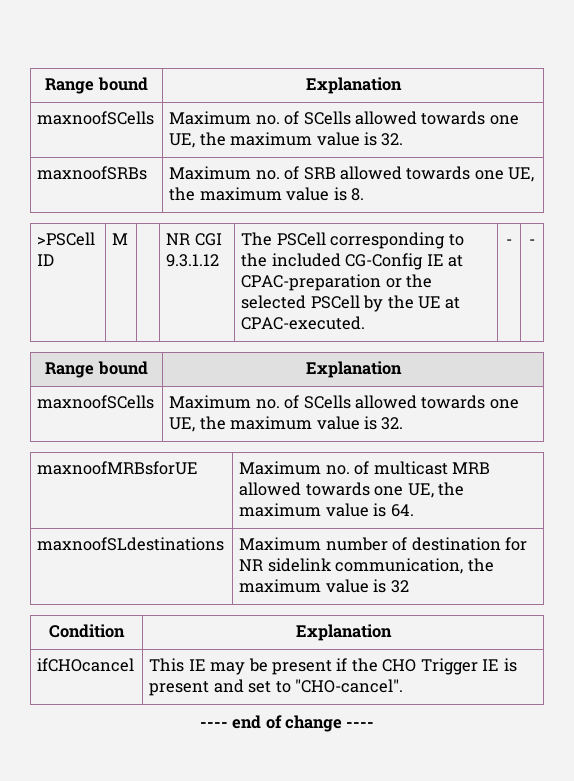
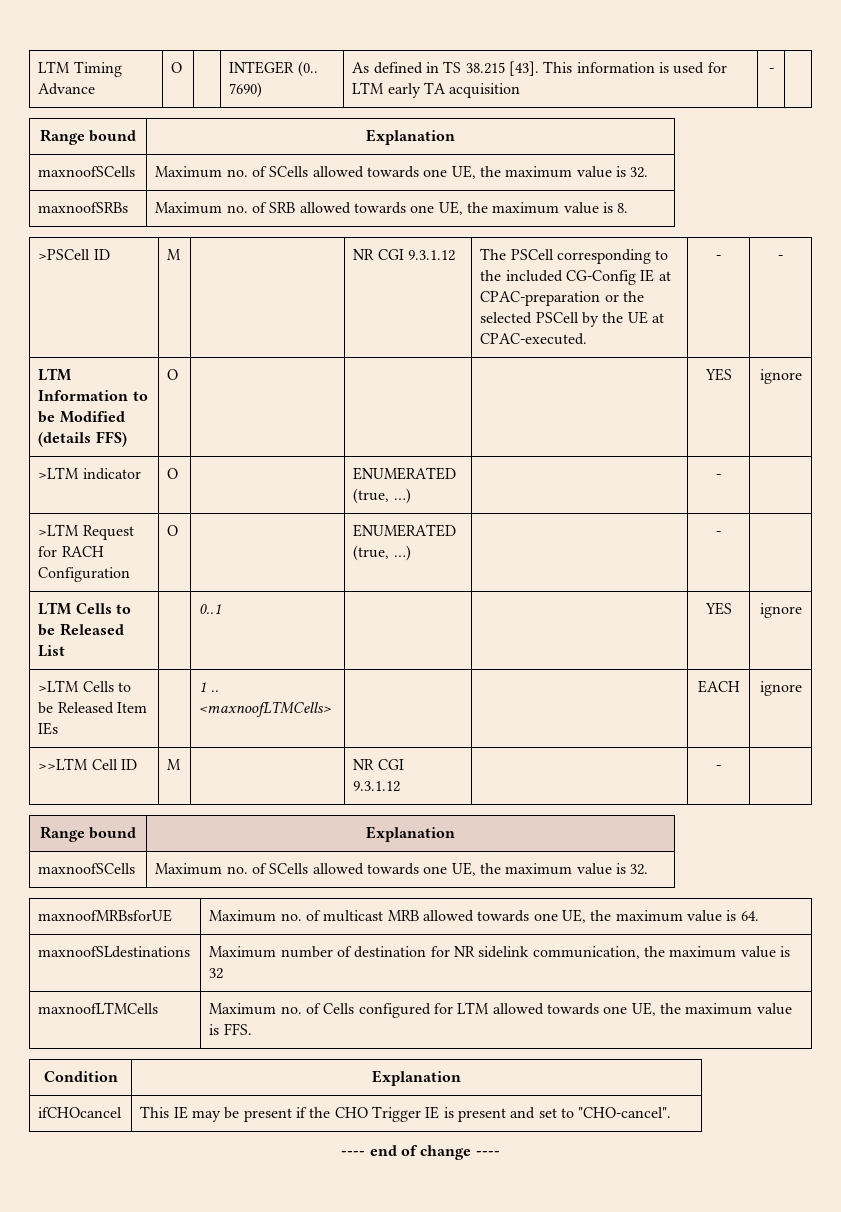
+ LTM Timing Advance | O | | INTEGER (0.. 7690) | As defined in TS 38.215 [43]. This information is used for LTM early TA acquisition | - |
+ LTM Information to be Modified (details FFS) | O | | | | YES | ignore
+ >LTM indicator | O | | ENUMERATED (true, …) | | - |
+ >LTM Request for RACH Configuration | O | | ENUMERATED (true, …) | | - |
+ LTM Cells to be Released List | | 0..1 | | | YES | ignore
+ >LTM Cells to be Released Item IEs | | 1 .. <maxnoofLTMCells> | | | EACH | ignore
+ >>LTM Cell ID | M | | NR CGI
+ 9.3.1.12 | | - |
+ maxnoofLTMCells | Maximum no. of Cells configured for LTM allowed towards one UE, the maximum value is FFS.

